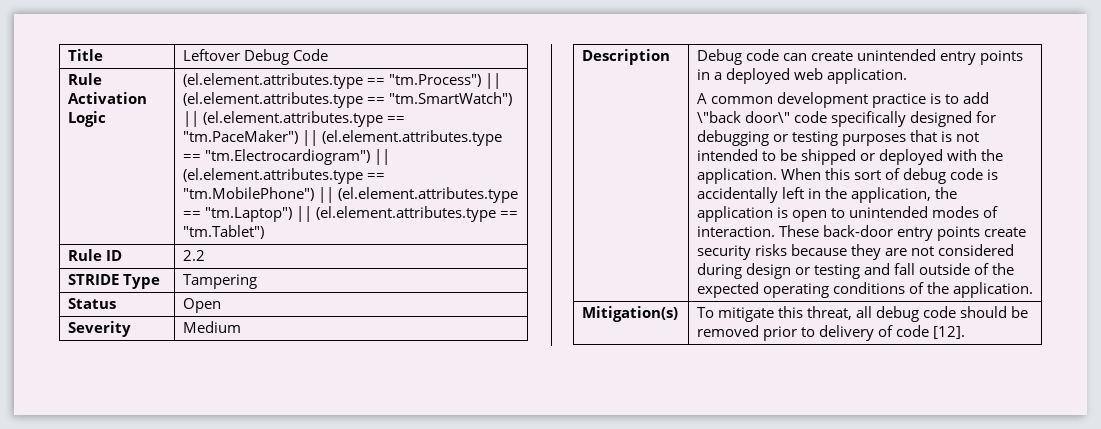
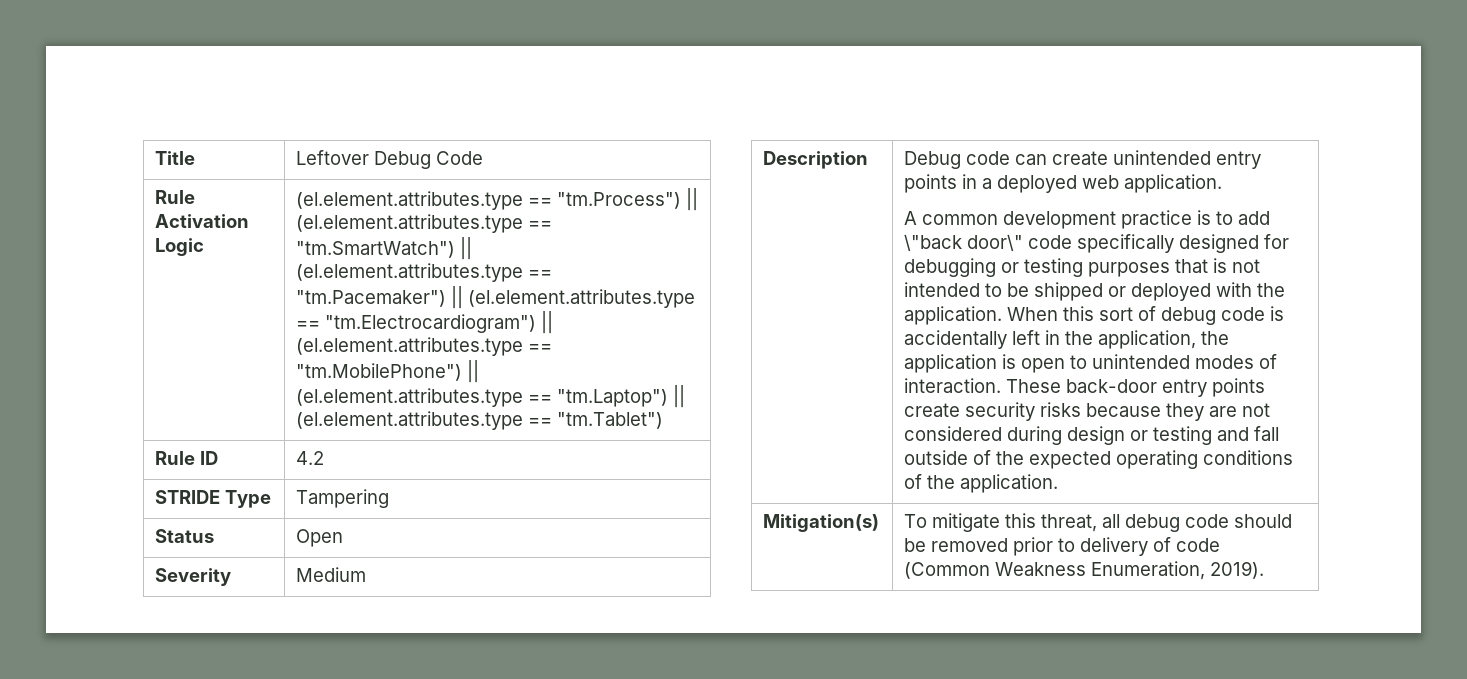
- Rule Activation Logic | (el.element.attributes.type == "tm.Process") || (el.element.attributes.type == "tm.SmartWatch") || (el.element.attributes.type == "tm.PaceMaker") || (el.element.attributes.type == "tm.Electrocardiogram") || (el.element.attributes.type == "tm.MobilePhone") || (el.element.attributes.type == "tm.Laptop") || (el.element.attributes.type == "tm.Tablet")
+ Rule Activation Logic | (el.element.attributes.type == "tm.Process") || (el.element.attributes.type == "tm.SmartWatch") || (el.element.attributes.type == "tm.Pacemaker") || (el.element.attributes.type == "tm.Electrocardiogram") || (el.element.attributes.type == "tm.MobilePhone") || (el.element.attributes.type == "tm.Laptop") || (el.element.attributes.type == "tm.Tablet")
- Rule ID | 2.2
+ Rule ID | 4.2
- Mitigation(s) | To mitigate this threat, all debug code should be removed prior to delivery of code [12].
+ Mitigation(s) | To mitigate this threat, all debug code should be removed prior to delivery of code (Common Weakness Enumeration, 2019).

